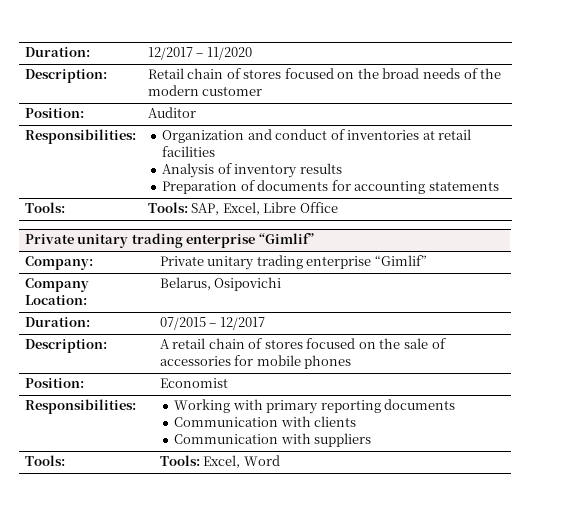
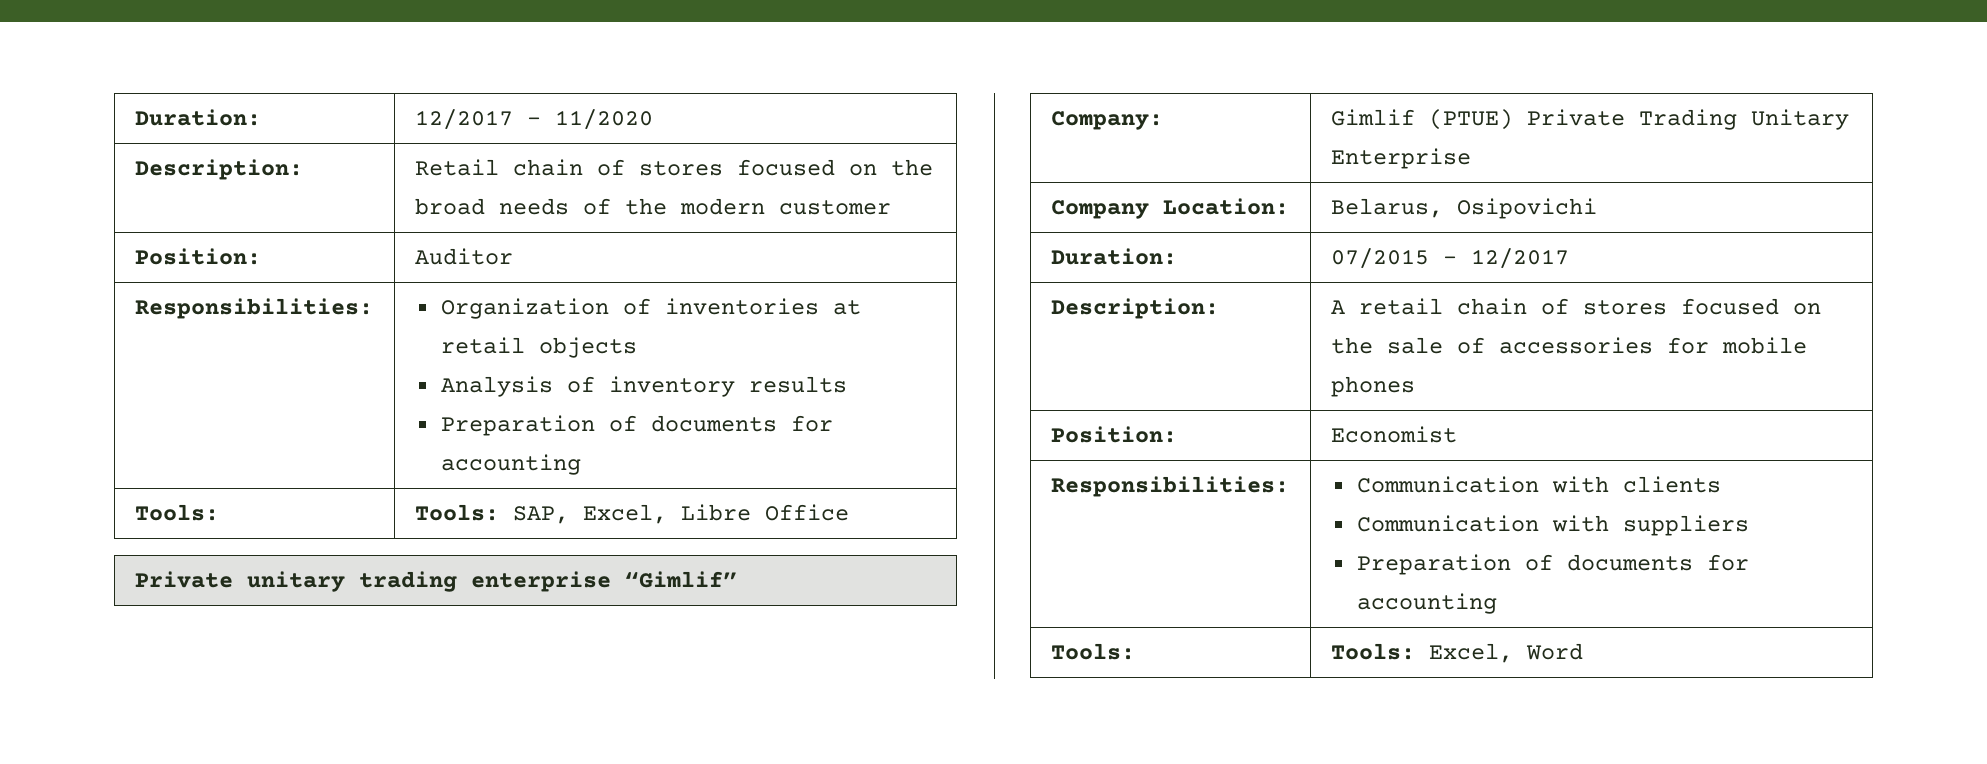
- Responsibilities: | Organization and conduct of inventories at retail facilities
+ Responsibilities: | Organization of inventories at retail objects
  Analysis of inventory results
- Preparation of documents for accounting statements
+ Preparation of documents for accounting
- Company: | Private unitary trading enterprise “Gimlif”
+ Company: | Gimlif (PTUE) Private Trading Unitary Enterprise
- Responsibilities: | Working with primary reporting documents
- Communication with clients
+ Responsibilities: | Communication with clients
  Communication with suppliers
+ Preparation of documents for accounting

